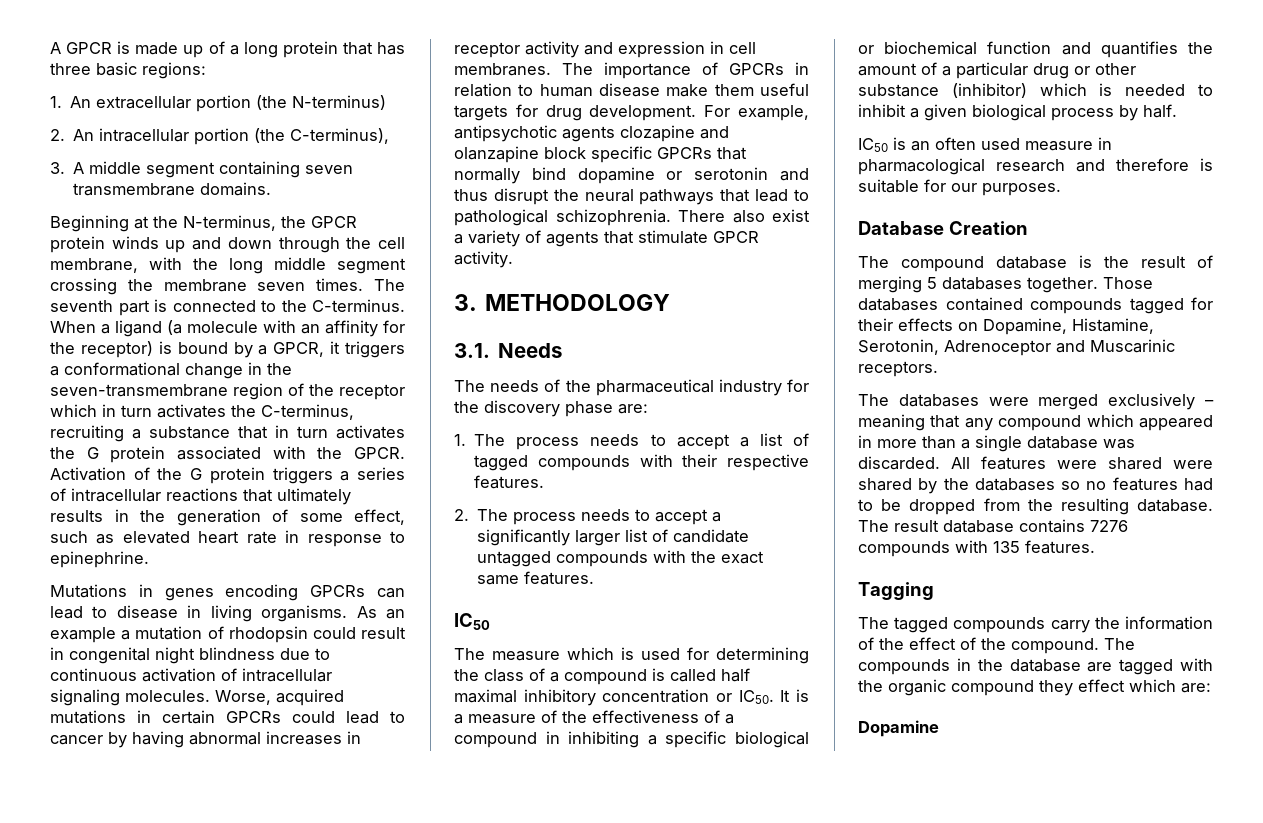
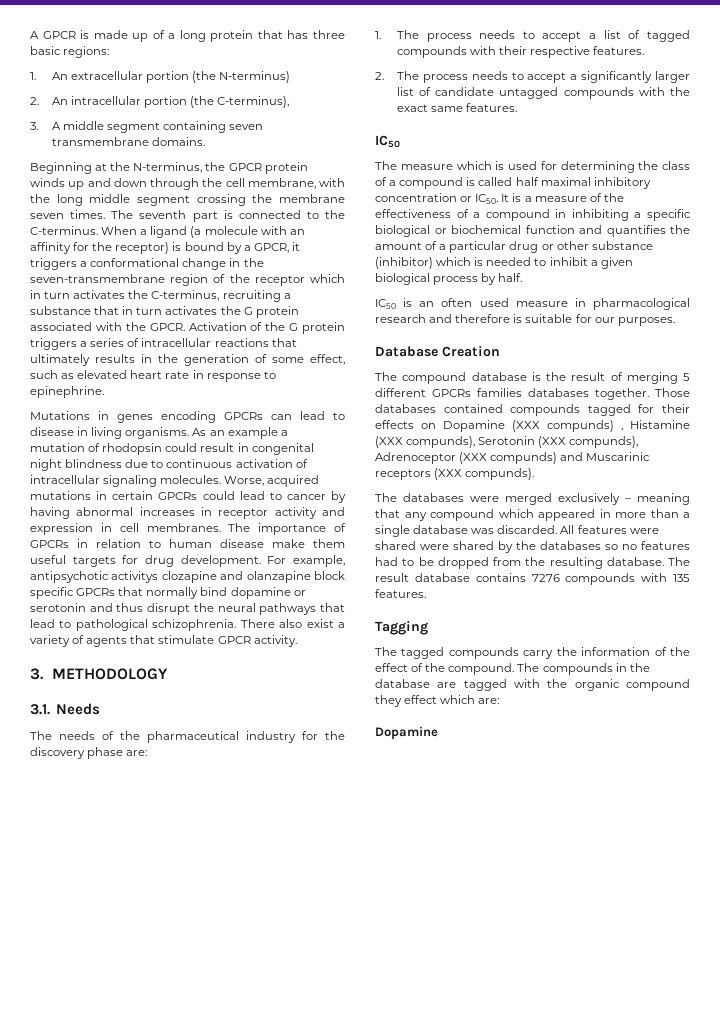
- For example, antipsychotic agents clozapine and olanzapine block specific GPCRs that normally bind dopamine or serotonin and thus disrupt the neural pathways that lead to pathological schizophrenia.
+ For example, antipsychotic activitys clozapine and olanzapine block specific GPCRs that normally bind dopamine or serotonin and thus disrupt the neural pathways that lead to pathological schizophrenia.
- The compound database is the result of merging 5 databases together.
+ The compound database is the result of merging 5 different GPCRs families databases together.
- Those databases contained compounds tagged for their effects on Dopamine, Histamine, Serotonin, Adrenoceptor and Muscarinic receptors.
+ Those databases contained compounds tagged for their effects on Dopamine (XXX compunds) , Histamine (XXX compunds), Serotonin (XXX compunds), Adrenoceptor (XXX compunds) and Muscarinic receptors (XXX compunds).

